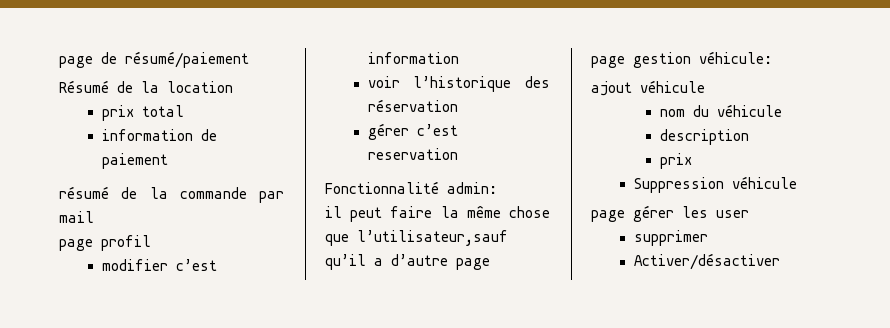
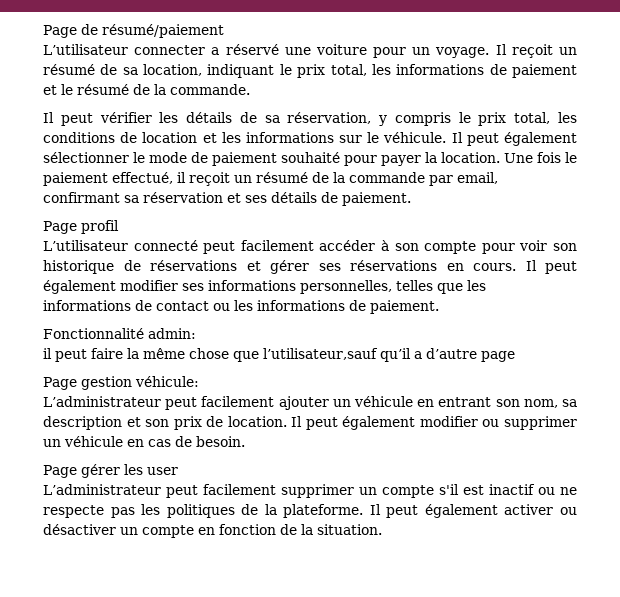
- page de résumé/paiement
+ Page de résumé/paiement
- Résumé de la location
- prix total
- information de paiement
- résumé de la commande par mail
- page profil
- modifier c’est information
- voir l’historique des réservation
- gérer c’est reservation
+ L’utilisateur connecter a réservé une voiture pour un voyage. Il reçoit un résumé de sa location, indiquant le prix total, les informations de paiement et le résumé de la commande.
+ Il peut vérifier les détails de sa réservation, y compris le prix total, les conditions de location et les informations sur le véhicule. Il peut également sélectionner le mode de paiement souhaité pour payer la location. Une fois le paiement effectué, il reçoit un résumé de la commande par email, confirmant sa réservation et ses détails de paiement.
+ Page profil
+ L’utilisateur connecté peut facilement accéder à son compte pour voir son historique de réservations et gérer ses réservations en cours. Il peut également modifier ses informations personnelles, telles que les informations de contact ou les informations de paiement.
- page gestion véhicule:
+ Page gestion véhicule:
- ajout véhicule
- nom du véhicule
- description
- prix
- Suppression véhicule
- page gérer les user
- supprimer
- Activer/désactiver
+ L’administrateur peut facilement ajouter un véhicule en entrant son nom, sa description et son prix de location. Il peut également modifier ou supprimer un véhicule en cas de besoin.
+ Page gérer les user
+ L’administrateur peut facilement supprimer un compte s'il est inactif ou ne respecte pas les politiques de la plateforme. Il peut également activer ou désactiver un compte en fonction de la situation.

